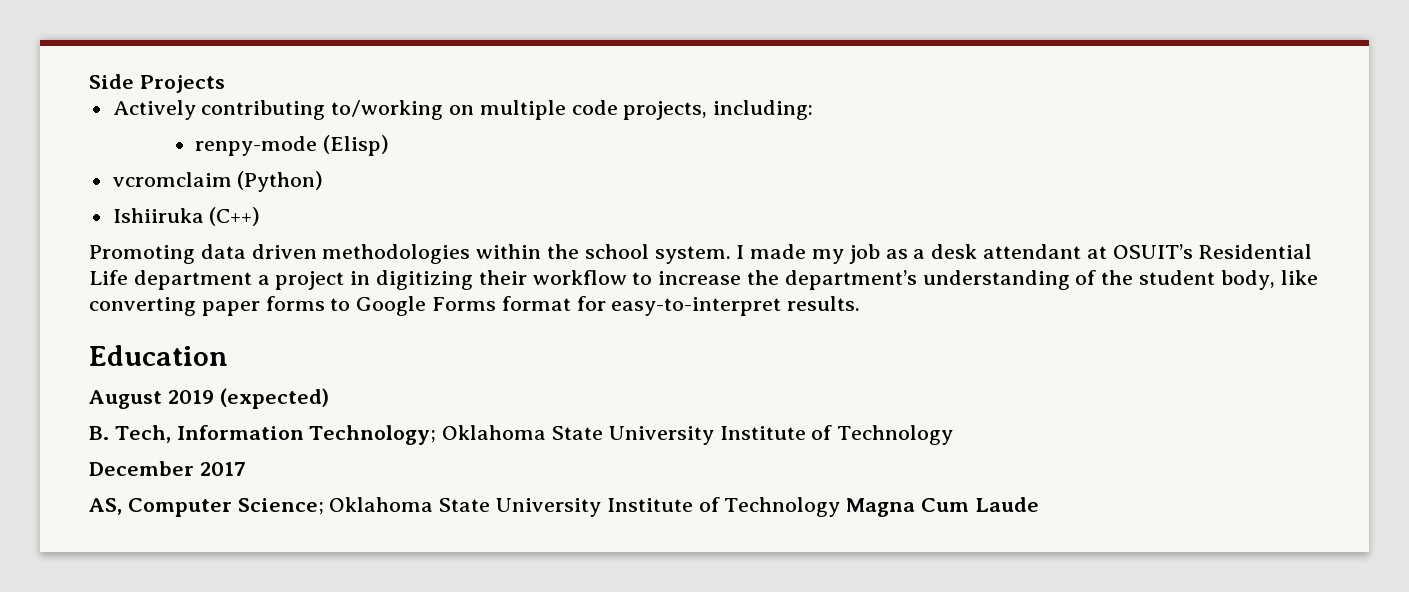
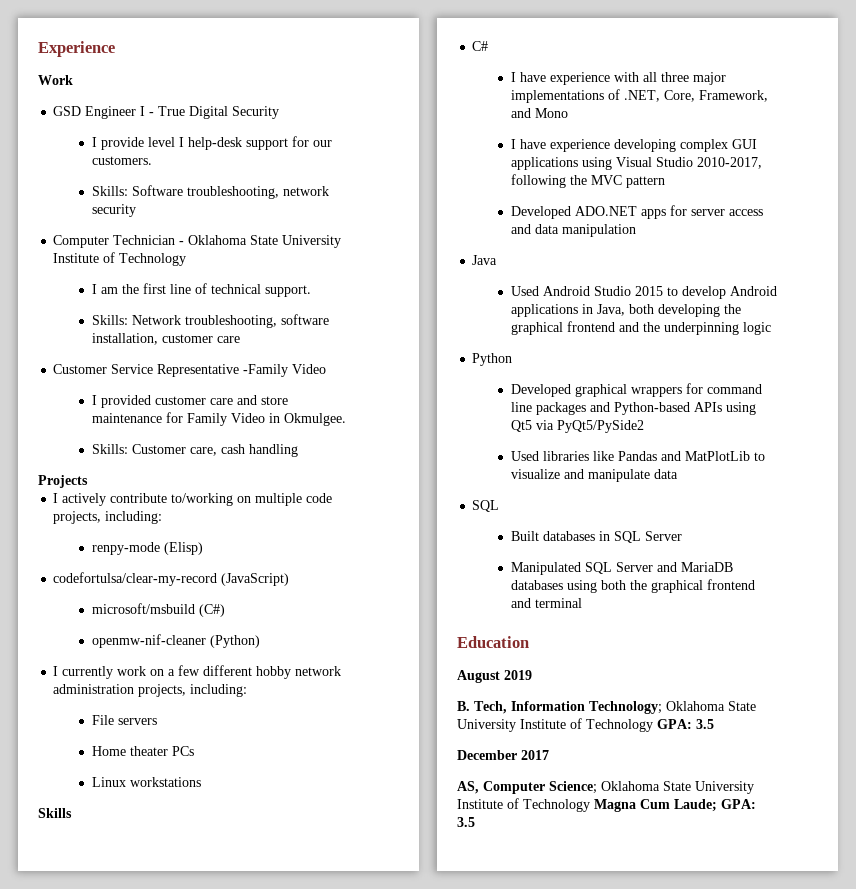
- Side Projects
- Actively contributing to/working on multiple code projects, including:
+ Experience
+ Work
+ GSD Engineer I - True Digital Security
+ I provide level I help-desk support for our customers.
+ Skills: Software troubleshooting, network security
+ Computer Technician - Oklahoma State University Institute of Technology
+ I am the first line of technical support.
+ Skills: Network troubleshooting, software installation, customer care
+ Customer Service Representative -Family Video
+ I provided customer care and store maintenance for Family Video in Okmulgee.
+ Skills: Customer care, cash handling
+ Projects
+ I actively contribute to/working on multiple code projects, including:
- vcromclaim (Python)
- Ishiiruka (C++)
- Promoting data driven methodologies within the school system. I made my job as a desk attendant at OSUIT’s Residential Life department a project in digitizing their workflow to increase the department’s understanding of the student body, like converting paper forms to Google Forms format for easy-to-interpret results.
+ codefortulsa/clear-my-record (JavaScript)
+ microsoft/msbuild (C#)
+ openmw-nif-cleaner (Python)
+ I currently work on a few different hobby network administration projects, including:
+ File servers
+ Home theater PCs
+ Linux workstations
+ Skills
+ C#
+ I have experience with all three major implementations of .NET, Core, Framework, and Mono
+ I have experience developing complex GUI applications using Visual Studio 2010-2017, following the MVC pattern
+ Developed ADO.NET apps for server access and data manipulation
+ Java
+ Used Android Studio 2015 to develop Android applications in Java, both developing the graphical frontend and the underpinning logic
+ Python
+ Developed graphical wrappers for command line packages and Python-based APIs using Qt5 via PyQt5/PySide2
+ Used libraries like Pandas and MatPlotLib to visualize and manipulate data
+ SQL
+ Built databases in SQL Server
+ Manipulated SQL Server and MariaDB databases using both the graphical frontend and terminal
- August 2019 (expected)
+ August 2019
- B. Tech, Information Technology; Oklahoma State University Institute of Technology
+ B. Tech, Information Technology; Oklahoma State University Institute of Technology GPA: 3.5
- AS, Computer Science; Oklahoma State University Institute of Technology Magna Cum Laude
+ AS, Computer Science; Oklahoma State University Institute of Technology Magna Cum Laude; GPA: 3.5

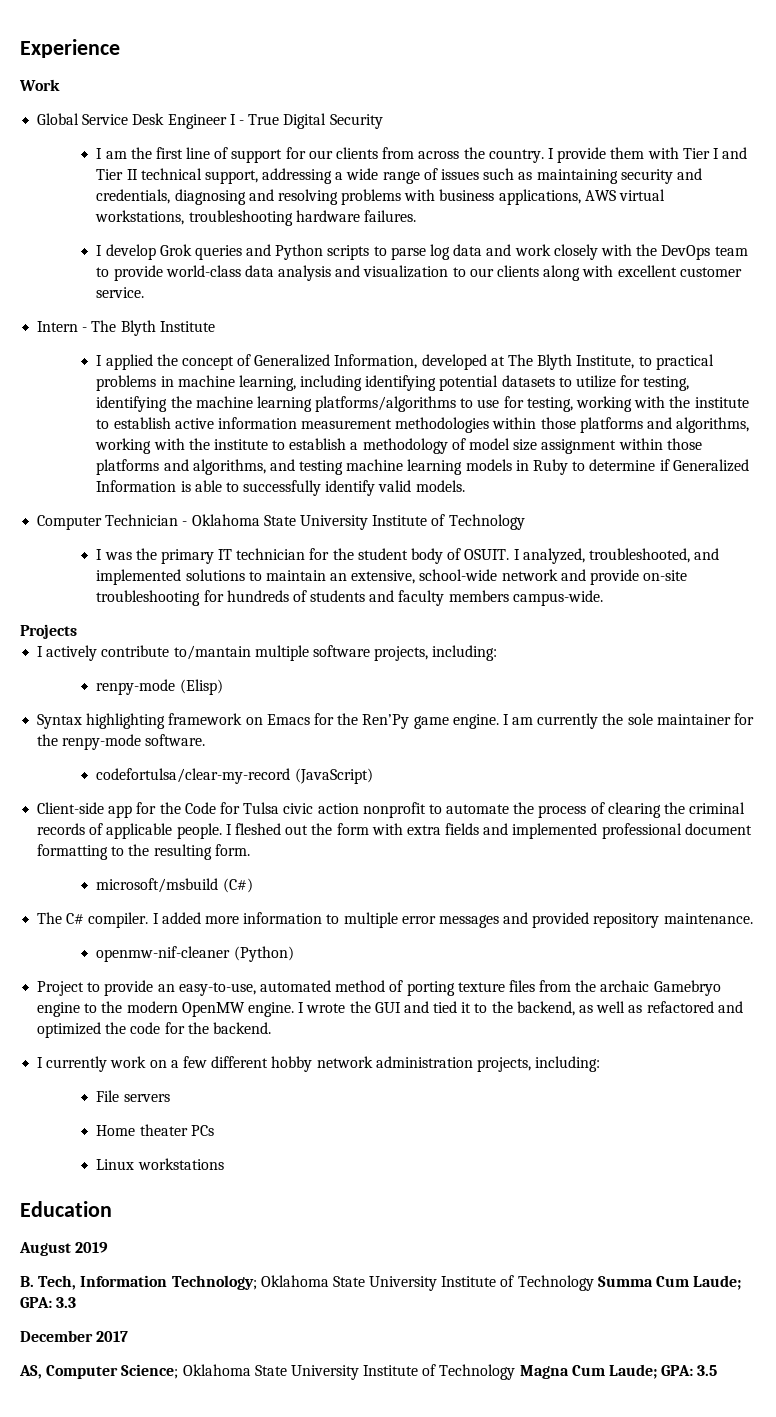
- GSD Engineer I - True Digital Security
+ Global Service Desk Engineer I - True Digital Security
- I provide level I help-desk support for our customers.
- Skills: Software troubleshooting, network security
+ I am the first line of support for our clients from across the country. I provide them with Tier I and Tier II technical support, addressing a wide range of issues such as maintaining security and credentials, diagnosing and resolving problems with business applications, AWS virtual workstations, troubleshooting hardware failures.
+ I develop Grok queries and Python scripts to parse log data and work closely with the DevOps team to provide world-class data analysis and visualization to our clients along with excellent customer service.
+ Intern - The Blyth Institute
+ I applied the concept of Generalized Information, developed at The Blyth Institute, to practical problems in machine learning, including identifying potential datasets to utilize for testing, identifying the machine learning platforms/algorithms to use for testing, working with the institute to establish active information measurement methodologies within those platforms and algorithms, working with the institute to establish a methodology of model size assignment within those platforms and algorithms, and testing machine learning models in Ruby to determine if Generalized Information is able to successfully identify valid models.
- I am the first line of technical support.
- Skills: Network troubleshooting, software installation, customer care
- Customer Service Representative -Family Video
- I provided customer care and store maintenance for Family Video in Okmulgee.
- Skills: Customer care, cash handling
+ I was the primary IT technician for the student body of OSUIT. I analyzed, troubleshooted, and implemented solutions to maintain an extensive, school-wide network and provide on-site troubleshooting for hundreds of students and faculty members campus-wide.
- I actively contribute to/working on multiple code projects, including:
+ I actively contribute to/mantain multiple software projects, including:
+ Syntax highlighting framework on Emacs for the Ren’Py game engine. I am currently the sole maintainer for the renpy-mode software.
  codefortulsa/clear-my-record (JavaScript)
+ Client-side app for the Code for Tulsa civic action nonprofit to automate the process of clearing the criminal records of applicable people. I fleshed out the form with extra fields and implemented professional document formatting to the resulting form.
  microsoft/msbuild (C#)
+ The C# compiler. I added more information to multiple error messages and provided repository maintenance.
  openmw-nif-cleaner (Python)
+ Project to provide an easy-to-use, automated method of porting texture files from the archaic Gamebryo engine to the modern OpenMW engine. I wrote the GUI and tied it to the backend, as well as refactored and optimized the code for the backend.
- Skills
- C#
- I have experience with all three major implementations of .NET, Core, Framework, and Mono
- I have experience developing complex GUI applications using Visual Studio 2010-2017, following the MVC pattern
- Developed ADO.NET apps for server access and data manipulation
- Java
- Used Android Studio 2015 to develop Android applications in Java, both developing the graphical frontend and the underpinning logic
- Python
- Developed graphical wrappers for command line packages and Python-based APIs using Qt5 via PyQt5/PySide2
- Used libraries like Pandas and MatPlotLib to visualize and manipulate data
- SQL
- Built databases in SQL Server
- Manipulated SQL Server and MariaDB databases using both the graphical frontend and terminal
- B. Tech, Information Technology; Oklahoma State University Institute of Technology GPA: 3.5
+ B. Tech, Information Technology; Oklahoma State University Institute of Technology Summa Cum Laude; GPA: 3.3

